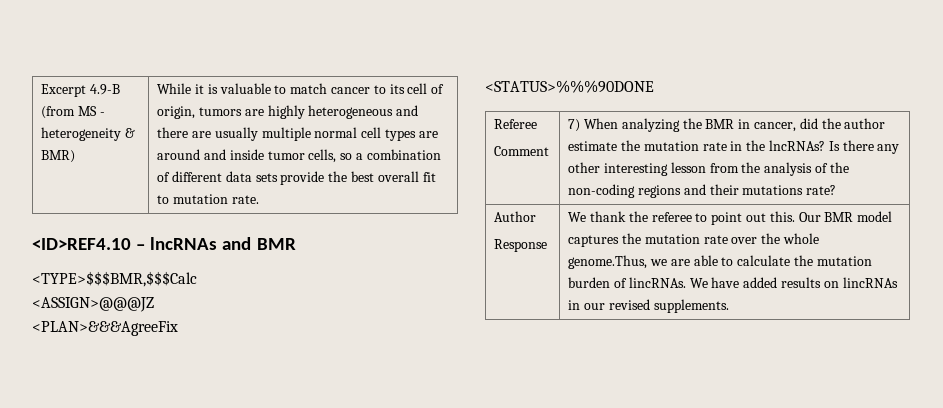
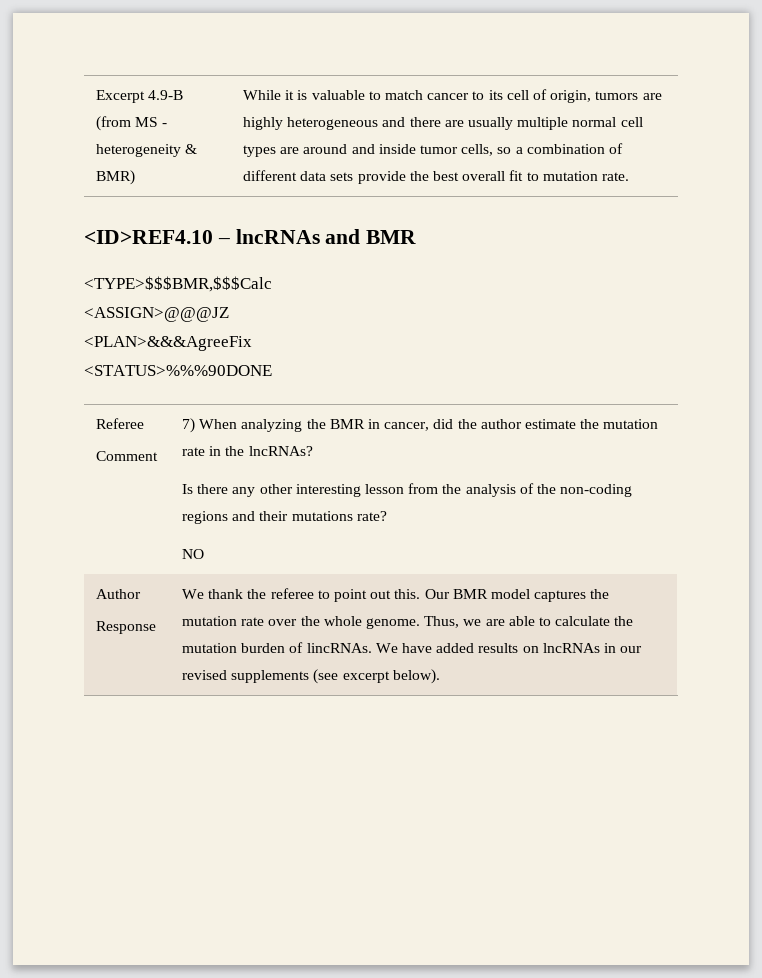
  Referee
- Comment | 7) When analyzing the BMR in cancer, did the author estimate the mutation rate in the lncRNAs? Is there any other interesting lesson from the analysis of the non-coding regions and their mutations rate?
+ Comment | 7) When analyzing the BMR in cancer, did the author estimate the mutation rate in the lncRNAs?
+ Is there any other interesting lesson from the analysis of the non-coding regions and their mutations rate?
+ NO
- Our BMR model captures the mutation rate over the whole genome.Thus, we are able to calculate the mutation burden of lincRNAs.
+ Our BMR model captures the mutation rate over the whole genome. Thus, we are able to calculate the mutation burden of lincRNAs.
- We have added results on lincRNAs in our revised supplements.
+ We have added results on lncRNAs in our revised supplements (see excerpt below).

